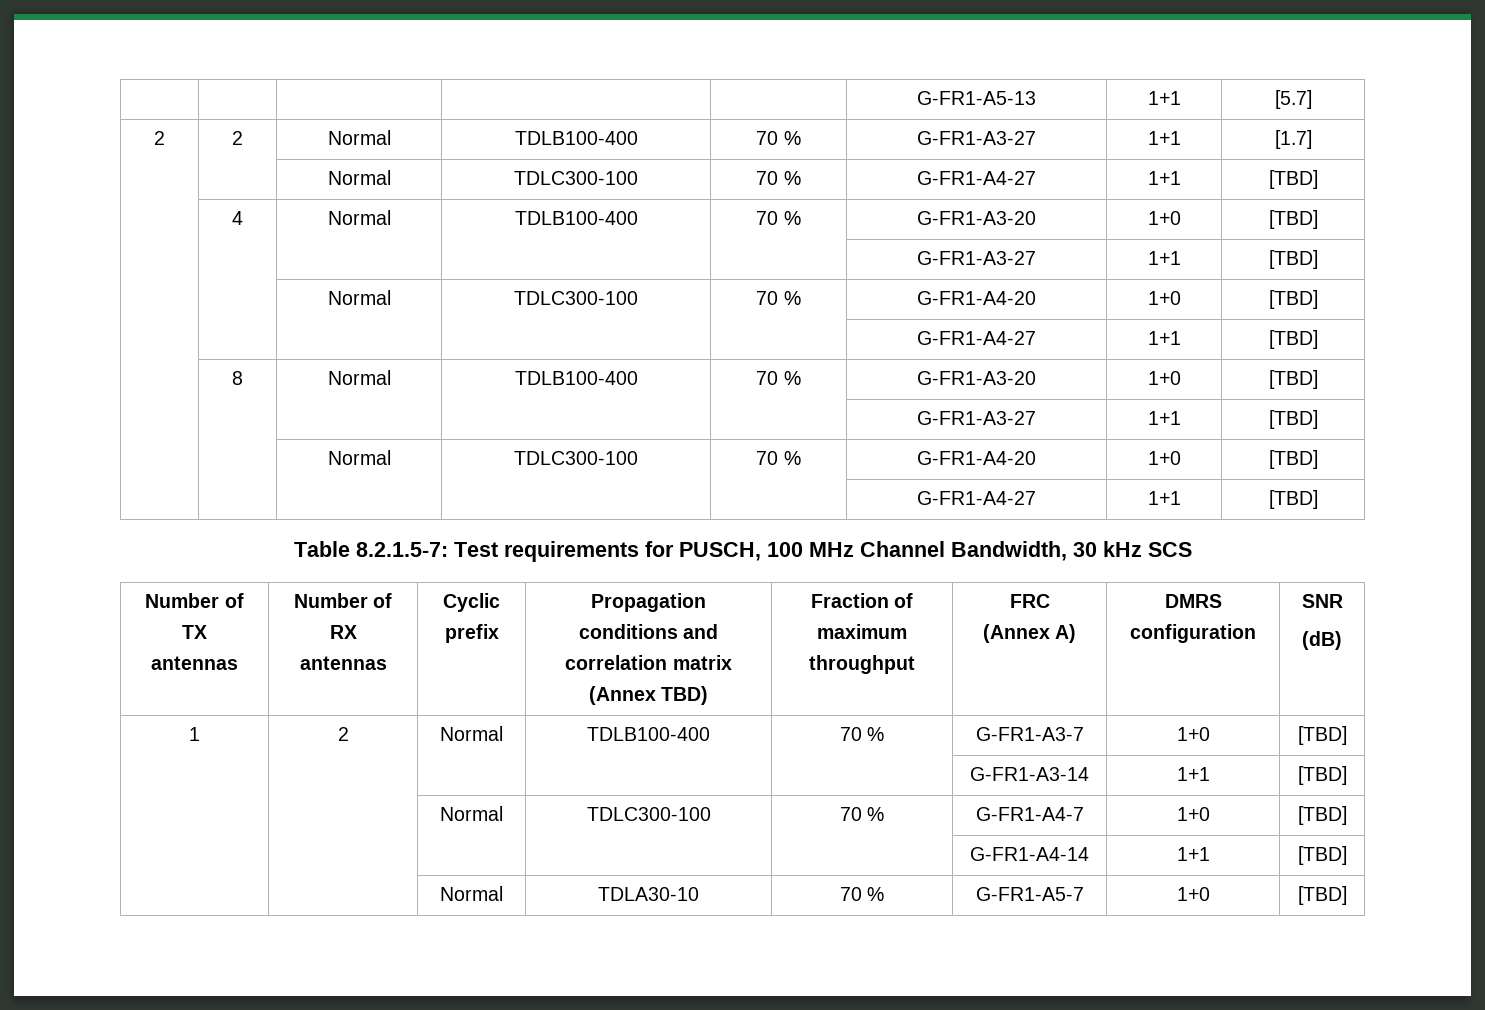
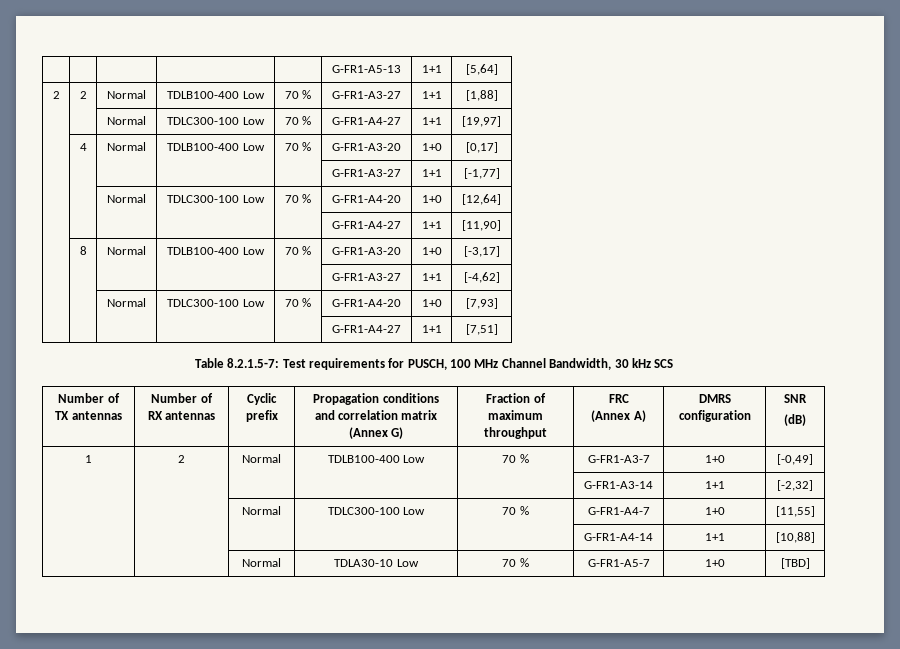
- | | | | | G-FR1-A5-13 | 1+1 | [5.7]
+ | | | | | G-FR1-A5-13 | 1+1 | [5,64]
- 2 | 2 | Normal | TDLB100-400 | 70 % | G-FR1-A3-27 | 1+1 | [1.7]
- | | Normal | TDLC300-100 | 70 % | G-FR1-A4-27 | 1+1 | [TBD]
+ 2 | 2 | Normal | TDLB100-400 Low | 70 % | G-FR1-A3-27 | 1+1 | [1,88]
+ | | Normal | TDLC300-100 Low | 70 % | G-FR1-A4-27 | 1+1 | [19,97]
- | 4 | Normal | TDLB100-400 | 70 % | G-FR1-A3-20 | 1+0 | [TBD]
- | | | | | G-FR1-A3-27 | 1+1 | [TBD]
- | | Normal | TDLC300-100 | 70 % | G-FR1-A4-20 | 1+0 | [TBD]
- | | | | | G-FR1-A4-27 | 1+1 | [TBD]
+ | 4 | Normal | TDLB100-400 Low | 70 % | G-FR1-A3-20 | 1+0 | [0,17]
+ | | | | | G-FR1-A3-27 | 1+1 | [-1,77]
+ | | Normal | TDLC300-100 Low | 70 % | G-FR1-A4-20 | 1+0 | [12,64]
+ | | | | | G-FR1-A4-27 | 1+1 | [11,90]
- | 8 | Normal | TDLB100-400 | 70 % | G-FR1-A3-20 | 1+0 | [TBD]
- | | | | | G-FR1-A3-27 | 1+1 | [TBD]
- | | Normal | TDLC300-100 | 70 % | G-FR1-A4-20 | 1+0 | [TBD]
- | | | | | G-FR1-A4-27 | 1+1 | [TBD]
+ | 8 | Normal | TDLB100-400 Low | 70 % | G-FR1-A3-20 | 1+0 | [-3,17]
+ | | | | | G-FR1-A3-27 | 1+1 | [-4,62]
+ | | Normal | TDLC300-100 Low | 70 % | G-FR1-A4-20 | 1+0 | [7,93]
+ | | | | | G-FR1-A4-27 | 1+1 | [7,51]
- Number of TX antennas | Number of RX antennas | Cyclic prefix | Propagation conditions and correlation matrix (Annex TBD) | Fraction of maximum throughput | FRC
+ Number of TX antennas | Number of RX antennas | Cyclic prefix | Propagation conditions and correlation matrix (Annex G) | Fraction of maximum throughput | FRC
- 1 | 2 | Normal | TDLB100-400 | 70 % | G-FR1-A3-7 | 1+0 | [TBD]
+ 1 | 2 | Normal | TDLB100-400 Low | 70 % | G-FR1-A3-7 | 1+0 | [-0,49]
- | | | | | G-FR1-A3-14 | 1+1 | [TBD]
- | | Normal | TDLC300-100 | 70 % | G-FR1-A4-7 | 1+0 | [TBD]
+ | | | | | G-FR1-A3-14 | 1+1 | [-2,32]
+ | | Normal | TDLC300-100 Low | 70 % | G-FR1-A4-7 | 1+0 | [11,55]
- | | | | | G-FR1-A4-14 | 1+1 | [TBD]
+ | | | | | G-FR1-A4-14 | 1+1 | [10,88]
- | | Normal | TDLA30-10 | 70 % | G-FR1-A5-7 | 1+0 | [TBD]
+ | | Normal | TDLA30-10 Low | 70 % | G-FR1-A5-7 | 1+0 | [TBD]

